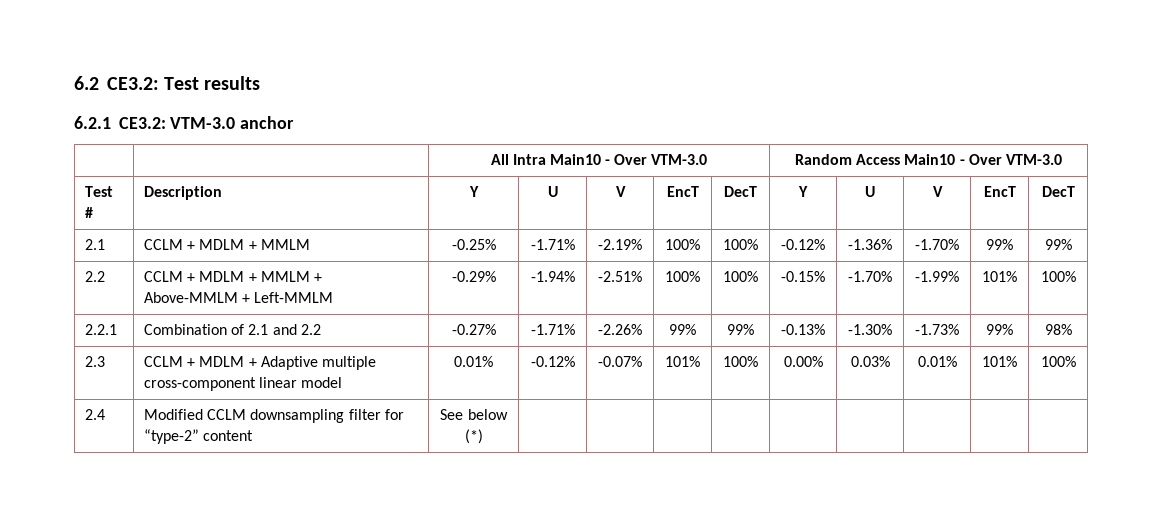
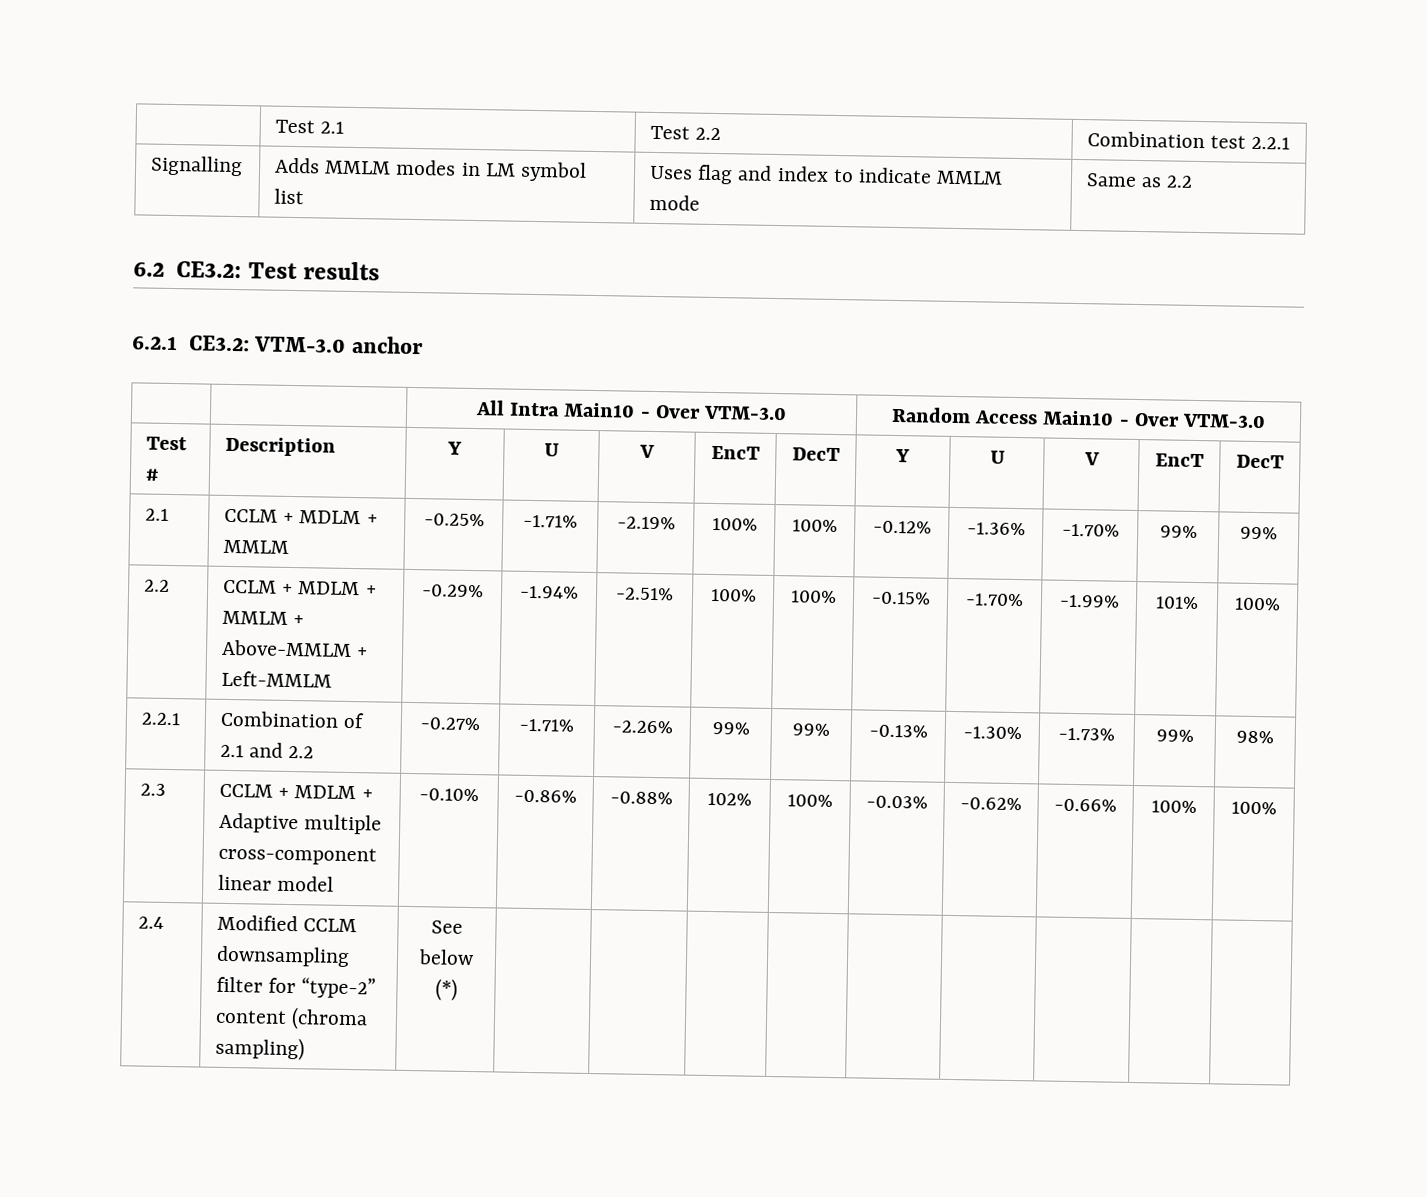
+ | Test 2.1 | Test 2.2 | Combination test 2.2.1
+ Signalling | Adds MMLM modes in LM symbol list | Uses flag and index to indicate MMLM mode | Same as 2.2
- 2.3 | CCLM + MDLM + Adaptive multiple cross-component linear model | 0.01% | -0.12% | -0.07% | 101% | 100% | 0.00% | 0.03% | 0.01% | 101% | 100%
+ 2.3 | CCLM + MDLM + Adaptive multiple cross-component linear model | -0.10% | -0.86% | -0.88% | 102% | 100% | -0.03% | -0.62% | -0.66% | 100% | 100%
- 2.4 | Modified CCLM downsampling filter for “type-2” content | See below (*) | | | | | | | | |
+ 2.4 | Modified CCLM downsampling filter for “type-2” content (chroma sampling) | See below (*) | | | | | | | | |

